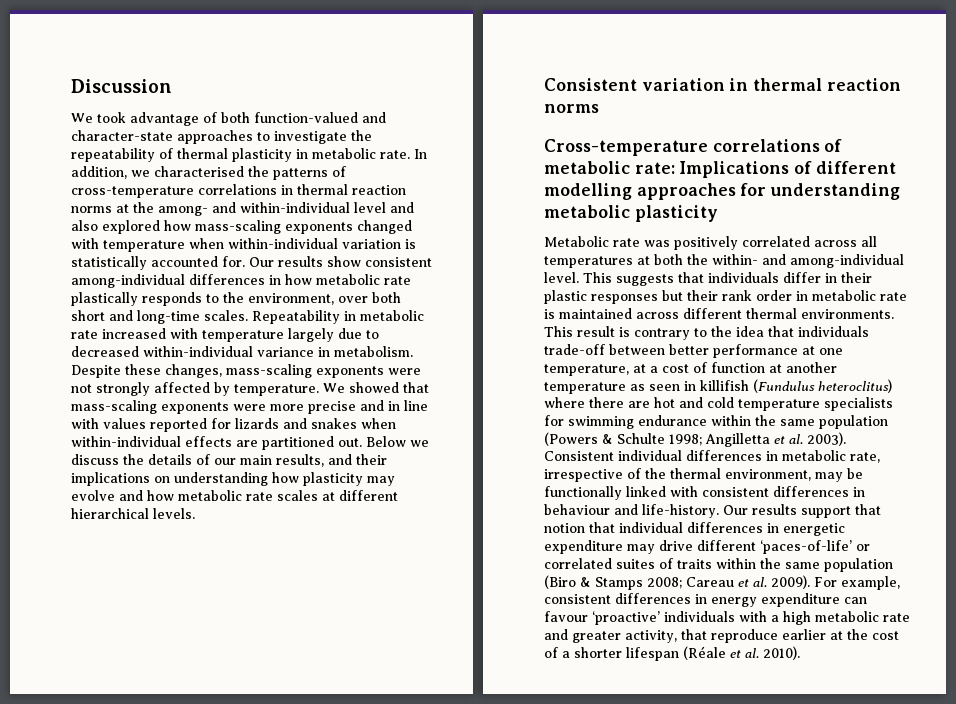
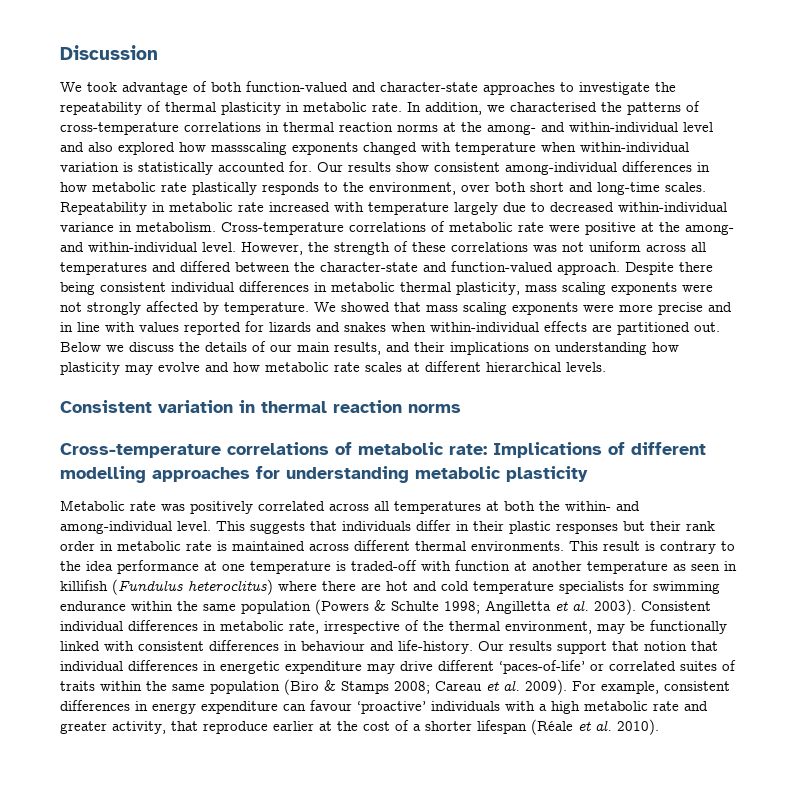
- In addition, we characterised the patterns of cross-temperature correlations in thermal reaction norms at the among- and within-individual level and also explored how mass-scaling exponents changed with temperature when within-individual variation is statistically accounted for.
+ In addition, we characterised the patterns of cross-temperature correlations in thermal reaction norms at the among- and within-individual level and also explored how massscaling exponents changed with temperature when within-individual variation is statistically accounted for.
- Despite these changes, mass-scaling exponents were not strongly affected by temperature.
+ Cross-temperature correlations of metabolic rate were positive at the among- and within-individual level. However, the strength of these correlations was not uniform across all temperatures and differed between the character-state and function-valued approach. Despite there being consistent individual differences in metabolic thermal plasticity, mass scaling exponents were not strongly affected by temperature.
- We showed that mass-scaling exponents were more precise and in line with values reported for lizards and snakes when within-individual effects are partitioned out.
+ We showed that mass scaling exponents were more precise and in line with values reported for lizards and snakes when within-individual effects are partitioned out.
- This result is contrary to the idea that individuals trade-off between better performance at one temperature, at a cost of function at another temperature as seen in killifish (Fundulus heteroclitus) where there are hot and cold temperature specialists for swimming endurance within the same population (Powers & Schulte 1998; Angilletta et al. 2003).
+ This result is contrary to the idea performance at one temperature is traded-off with function at another temperature as seen in killifish (Fundulus heteroclitus) where there are hot and cold temperature specialists for swimming endurance within the same population (Powers & Schulte 1998; Angilletta et al. 2003).

